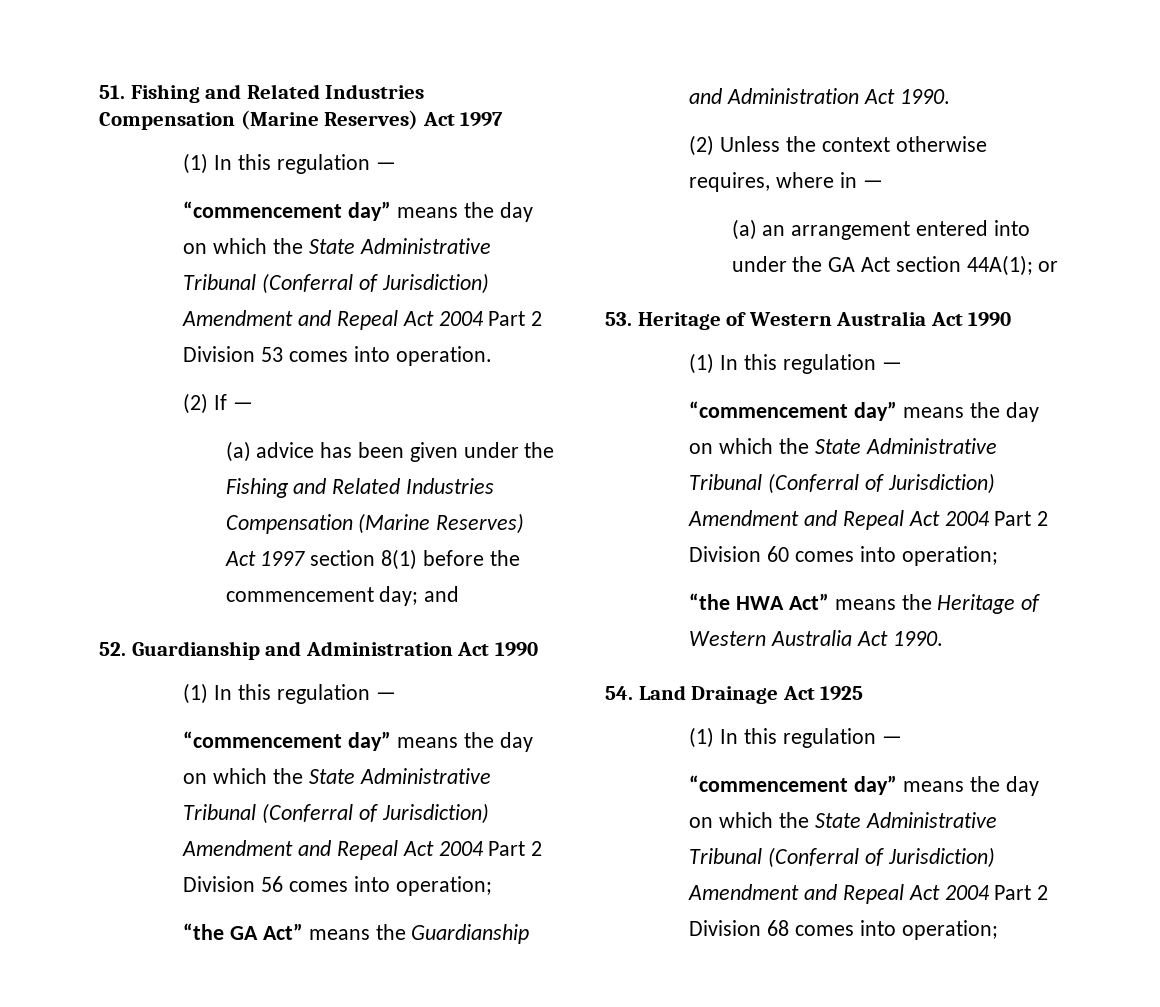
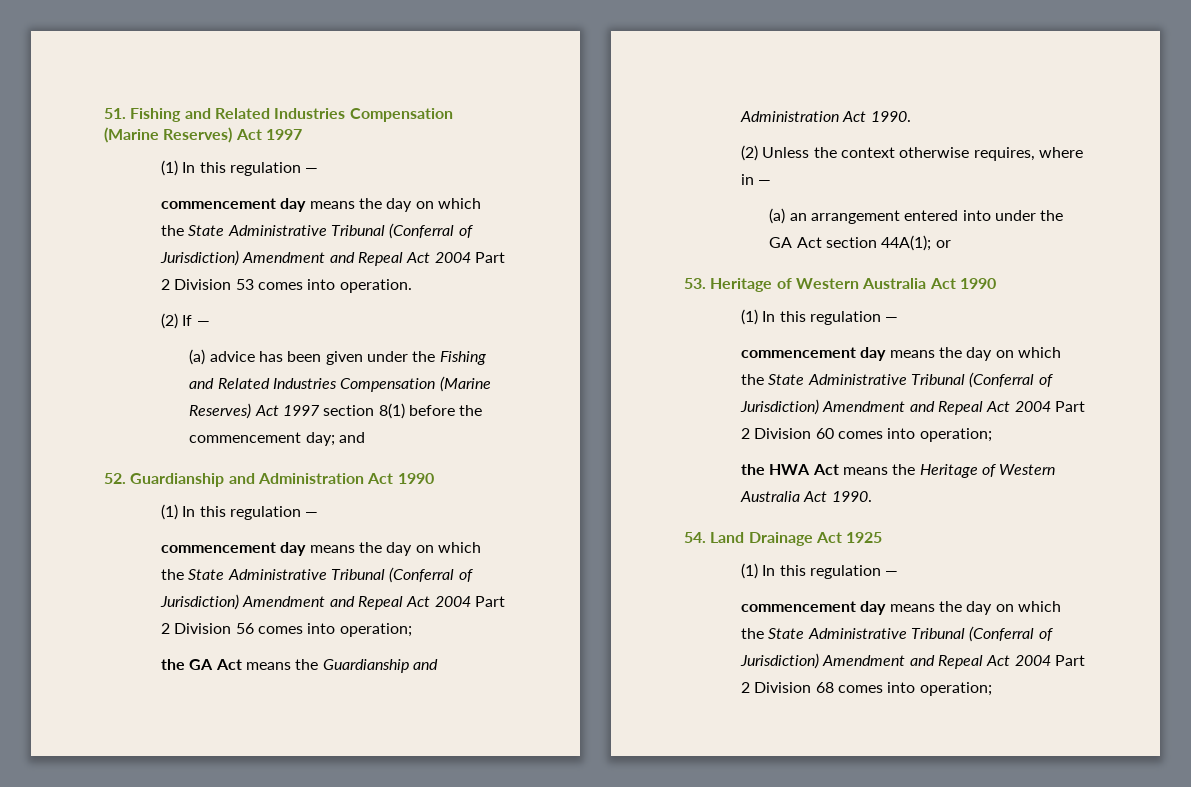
- “commencement day” means the day on which the State Administrative Tribunal (Conferral of Jurisdiction) Amendment and Repeal Act 2004 Part 2 Division 53 comes into operation.
+ commencement day means the day on which the State Administrative Tribunal (Conferral of Jurisdiction) Amendment and Repeal Act 2004 Part 2 Division 53 comes into operation.
- “commencement day” means the day on which the State Administrative Tribunal (Conferral of Jurisdiction) Amendment and Repeal Act 2004 Part 2 Division 56 comes into operation;
+ commencement day means the day on which the State Administrative Tribunal (Conferral of Jurisdiction) Amendment and Repeal Act 2004 Part 2 Division 56 comes into operation;
- “the GA Act” means the Guardianship and Administration Act 1990.
+ the GA Act means the Guardianship and Administration Act 1990.
- “commencement day” means the day on which the State Administrative Tribunal (Conferral of Jurisdiction) Amendment and Repeal Act 2004 Part 2 Division 60 comes into operation;
+ commencement day means the day on which the State Administrative Tribunal (Conferral of Jurisdiction) Amendment and Repeal Act 2004 Part 2 Division 60 comes into operation;
- “the HWA Act” means the Heritage of Western Australia Act 1990.
+ the HWA Act means the Heritage of Western Australia Act 1990.
- “commencement day” means the day on which the State Administrative Tribunal (Conferral of Jurisdiction) Amendment and Repeal Act 2004 Part 2 Division 68 comes into operation;
+ commencement day means the day on which the State Administrative Tribunal (Conferral of Jurisdiction) Amendment and Repeal Act 2004 Part 2 Division 68 comes into operation;

